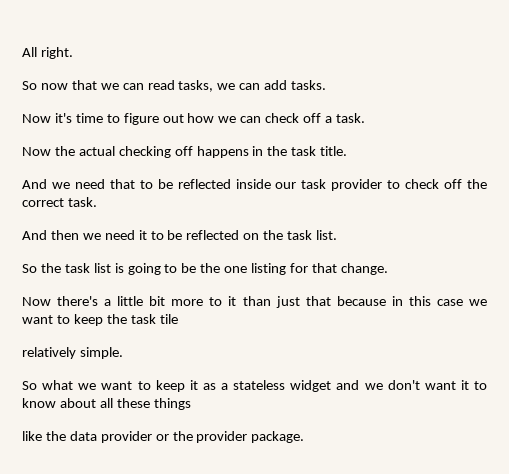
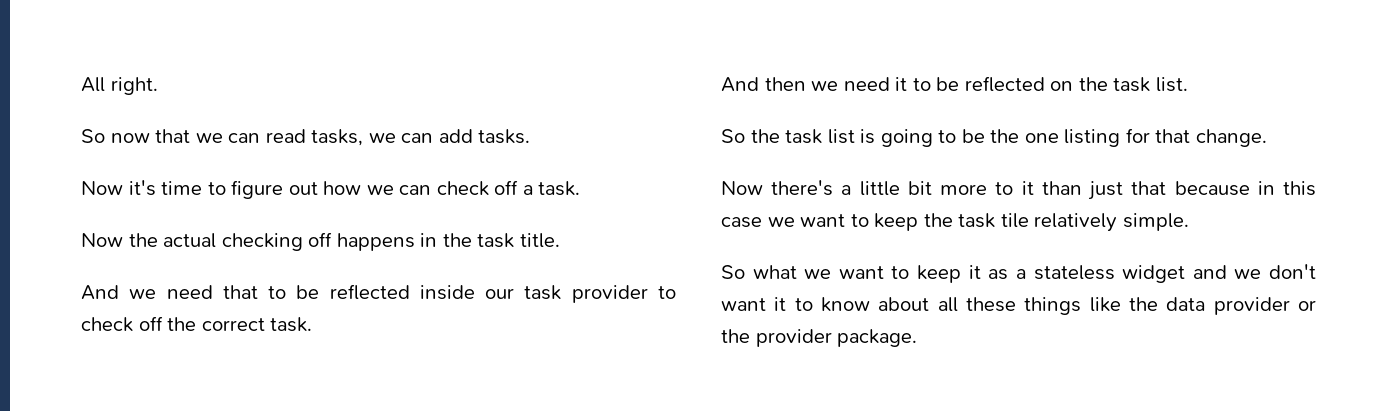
- Now there's a little bit more to it than just that because in this case we want to keep the task tile
- relatively simple.
+ Now there's a little bit more to it than just that because in this case we want to keep the task tile relatively simple.
- So what we want to keep it as a stateless widget and we don't want it to know about all these things
- like the data provider or the provider package.
+ So what we want to keep it as a stateless widget and we don't want it to know about all these things like the data provider or the provider package.

